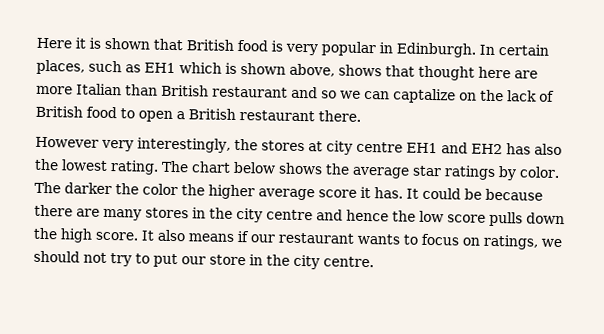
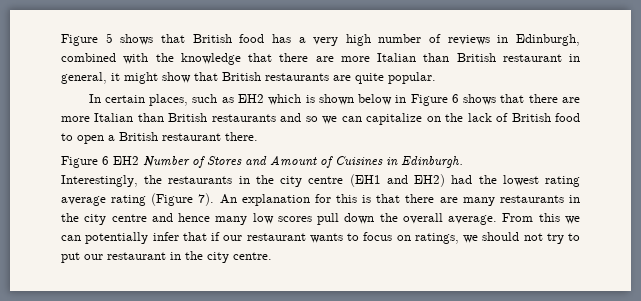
- Here it is shown that British food is very popular in Edinburgh. In certain places, such as EH1 which is shown above, shows that thought here are more Italian than British restaurant and so we can captalize on the lack of British food to open a British restaurant there.
+ Figure 5 shows that British food has a very high number of reviews in Edinburgh, combined with the knowledge that there are more Italian than British restaurant in general, it might show that British restaurants are quite popular.
+ In certain places, such as EH2 which is shown below in Figure 6 shows that there are more Italian than British restaurants and so we can capitalize on the lack of British food to open a British restaurant there.
- However very interestingly, the stores at city centre EH1 and EH2 has also the lowest rating. The chart below shows the average star ratings by color. The darker the color the higher average score it has. It could be because there are many stores in the city centre and hence the low score pulls down the high score. It also means if our restaurant wants to focus on ratings, we should not try to put our store in the city centre.
+ Figure 6 EH2 Number of Stores and Amount of Cuisines in Edinburgh.
+ Interestingly, the restaurants in the city centre (EH1 and EH2) had the lowest rating average rating (Figure 7). An explanation for this is that there are many restaurants in the city centre and hence many low scores pull down the overall average. From this we can potentially infer that if our restaurant wants to focus on ratings, we should not try to put our restaurant in the city centre.

